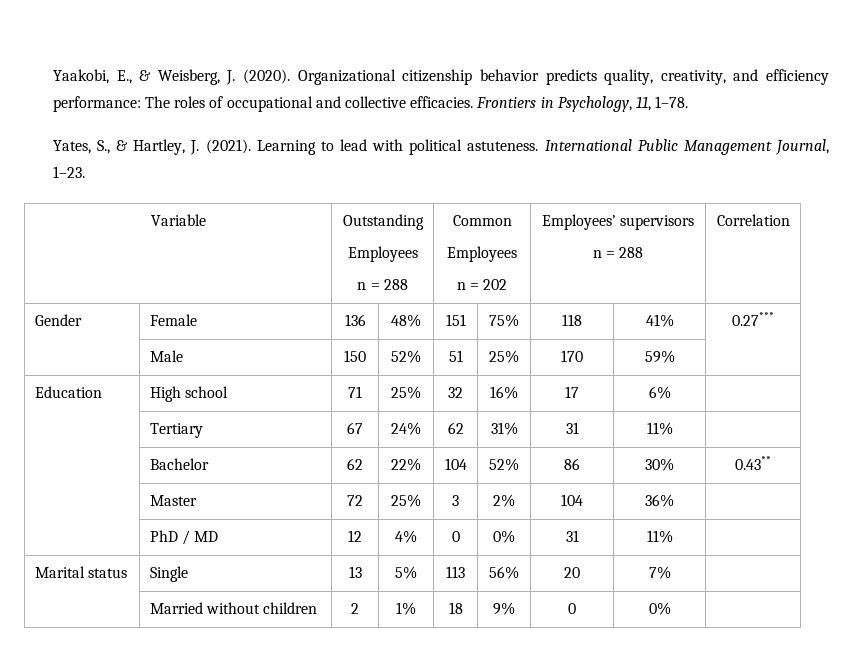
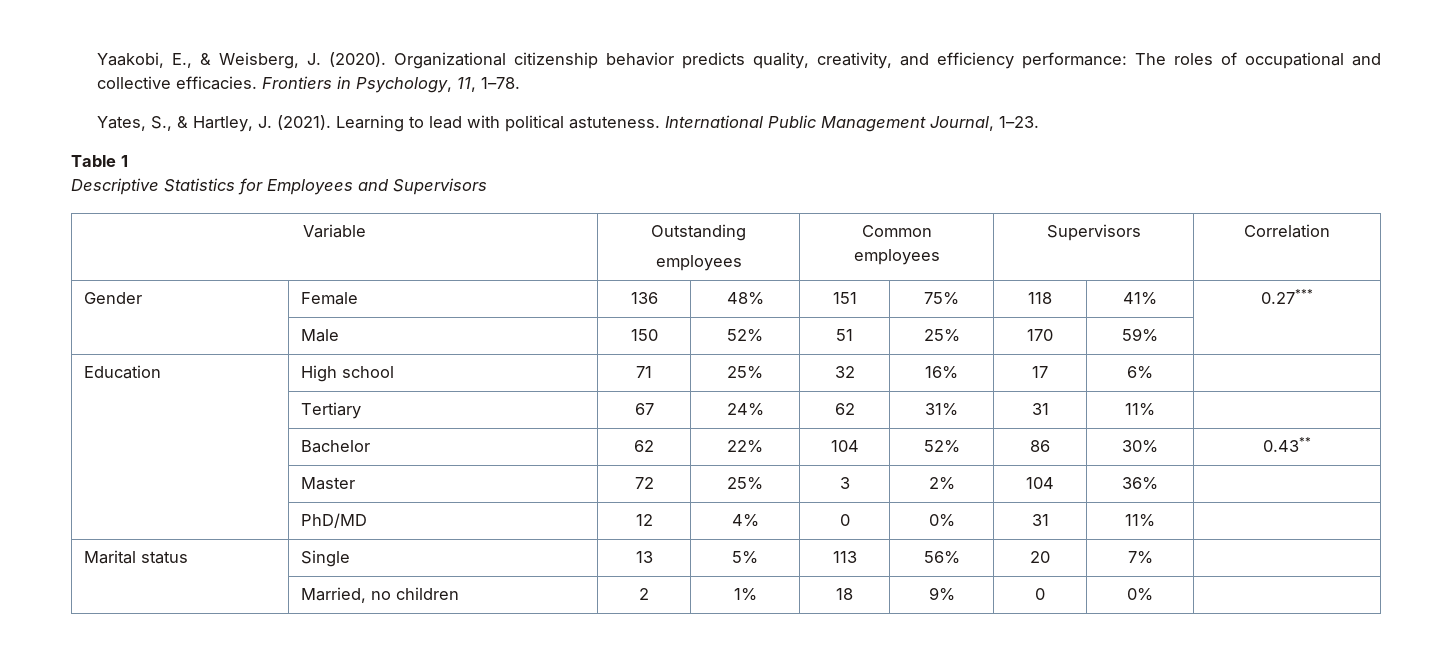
+ Table 1
+ Descriptive Statistics for Employees and Supervisors
  Variable | Outstanding
- Employees
- n = 288 | Common
- Employees
- n = 202 | Employees’ supervisors
- n = 288 | Correlation
+ employees | Common
+ employees | Supervisors | Correlation
- | PhD / MD | 12 | 4% | 0 | 0% | 31 | 11% |
+ | PhD/MD | 12 | 4% | 0 | 0% | 31 | 11% |
- | Married without children | 2 | 1% | 18 | 9% | 0 | 0% |
+ | Married, no children | 2 | 1% | 18 | 9% | 0 | 0% |

